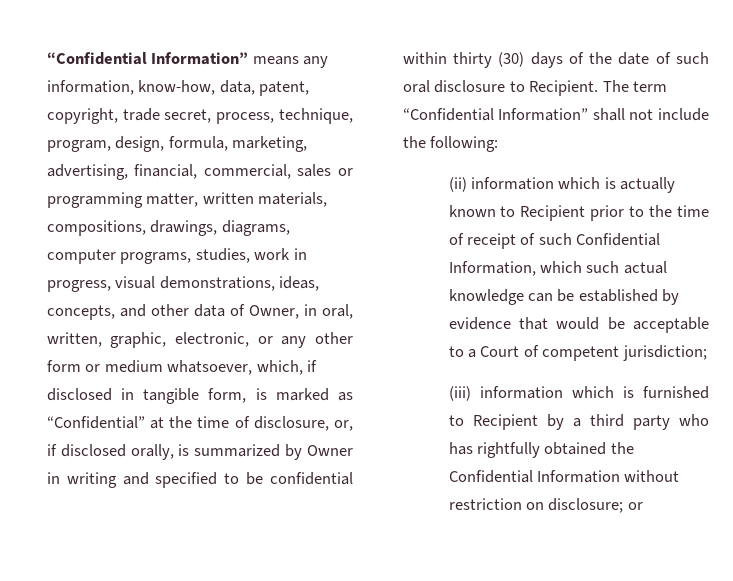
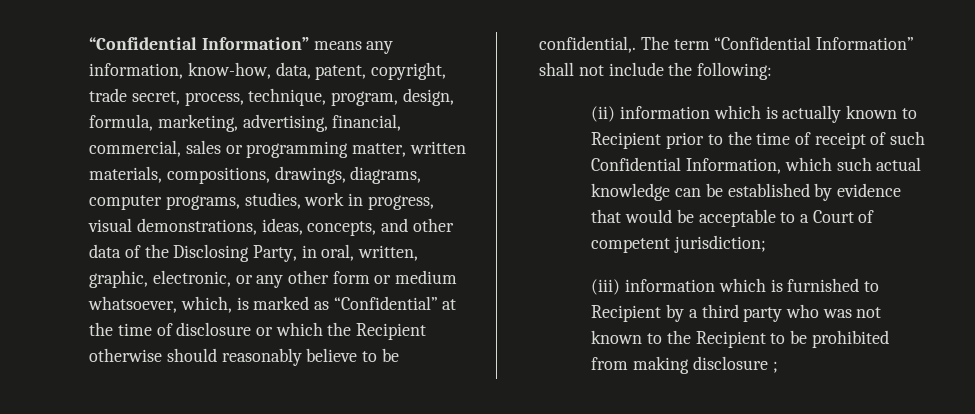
- “Confidential Information” means any information, know-how, data, patent, copyright, trade secret, process, technique, program, design, formula, marketing, advertising, financial, commercial, sales or programming matter, written materials, compositions, drawings, diagrams, computer programs, studies, work in progress, visual demonstrations, ideas, concepts, and other data of Owner, in oral, written, graphic, electronic, or any other form or medium whatsoever, which, if disclosed in tangible form, is marked as “Confidential” at the time of disclosure, or, if disclosed orally, is summarized by Owner in writing and specified to be confidential within thirty (30) days of the date of such oral disclosure to Recipient.
+ “Confidential Information” means any information, know-how, data, patent, copyright, trade secret, process, technique, program, design, formula, marketing, advertising, financial, commercial, sales or programming matter, written materials, compositions, drawings, diagrams, computer programs, studies, work in progress, visual demonstrations, ideas, concepts, and other data of the Disclosing Party, in oral, written, graphic, electronic, or any other form or medium whatsoever, which, is marked as “Confidential” at the time of disclosure or which the Recipient otherwise should reasonably believe to be confidential,.
- (iii) information which is furnished to Recipient by a third party who has rightfully obtained the Confidential Information without restriction on disclosure; or
+ (iii) information which is furnished to Recipient by a third party who was not known to the Recipient to be prohibited from making disclosure ;

